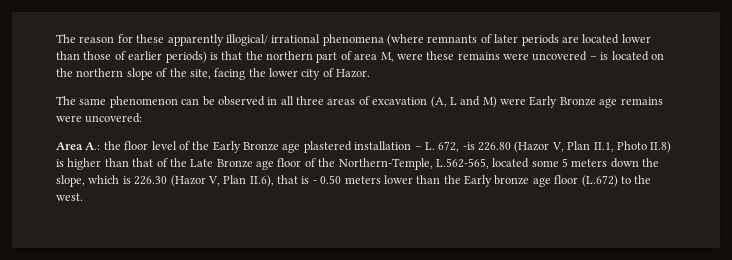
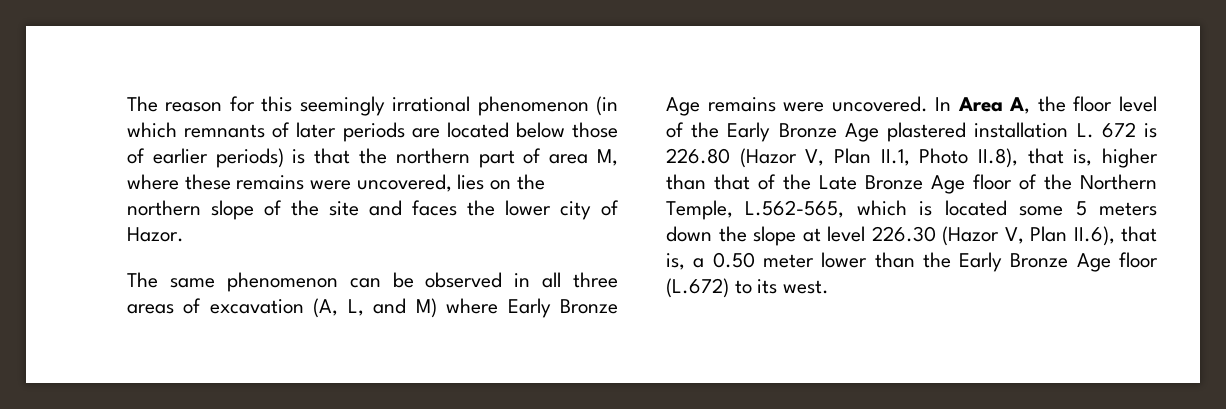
- The reason for these apparently illogical/ irrational phenomena (where remnants of later periods are located lower than those of earlier periods) is that the northern part of area M, were these remains were uncovered – is located on the northern slope of the site, facing the lower city of Hazor.
+ The reason for this seemingly irrational phenomenon (in which remnants of later periods are located below those of earlier periods) is that the northern part of area M, where these remains were uncovered, lies on the northern slope of the site and faces the lower city of Hazor.
- The same phenomenon can be observed in all three areas of excavation (A, L and M) were Early Bronze age remains were uncovered:
- Area A.: the floor level of the Early Bronze age plastered installation – L. 672, -is 226.80 (Hazor V, Plan II.1, Photo II.8) is higher than that of the Late Bronze age floor of the Northern-Temple, L.562-565, located some 5 meters down the slope, which is 226.30 (Hazor V, Plan II.6), that is - 0.50 meters lower than the Early bronze age floor (L.672) to the west.
+ The same phenomenon can be observed in all three areas of excavation (A, L, and M) where Early Bronze Age remains were uncovered. In Area A, the floor level of the Early Bronze Age plastered installation L. 672 is 226.80 (Hazor V, Plan II.1, Photo II.8), that is, higher than that of the Late Bronze Age floor of the Northern Temple, L.562-565, which is located some 5 meters down the slope at level 226.30 (Hazor V, Plan II.6), that is, a 0.50 meter lower than the Early Bronze Age floor (L.672) to its west.

